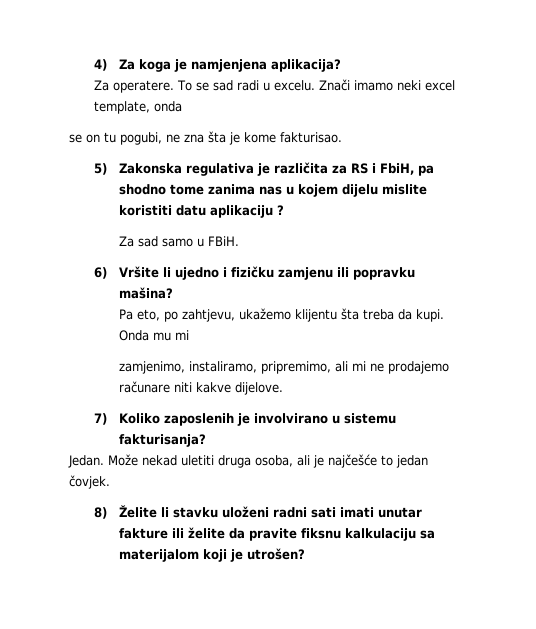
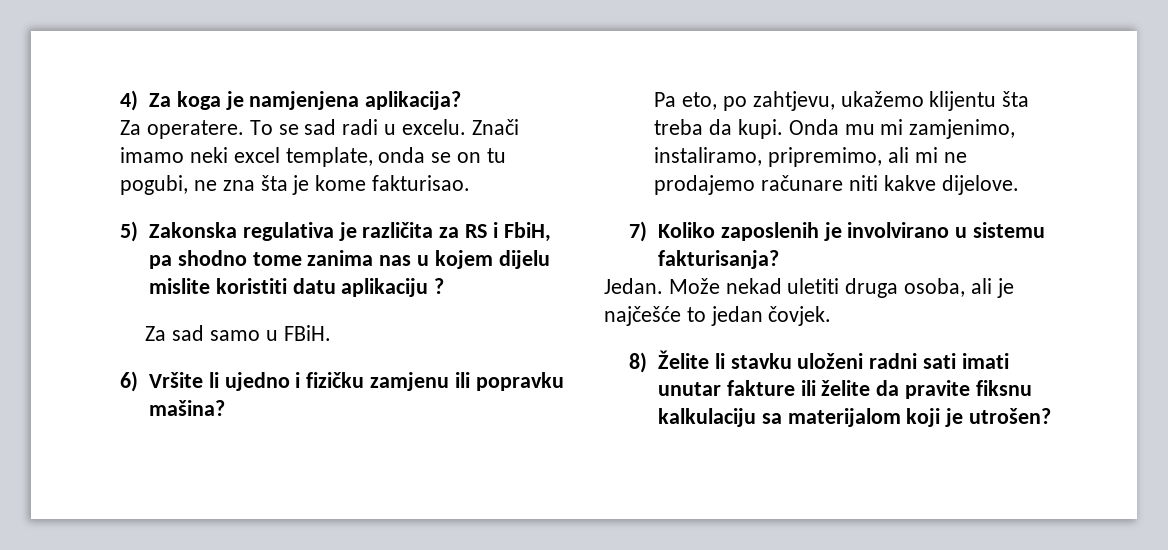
- Znači imamo neki excel template, onda
- se on tu pogubi, ne zna šta je kome fakturisao.
+ Znači imamo neki excel template, onda se on tu pogubi, ne zna šta je kome fakturisao.
- Onda mu mi
- zamjenimo, instaliramo, pripremimo, ali mi ne prodajemo računare niti kakve dijelove.
+ Onda mu mi zamjenimo, instaliramo, pripremimo, ali mi ne prodajemo računare niti kakve dijelove.

